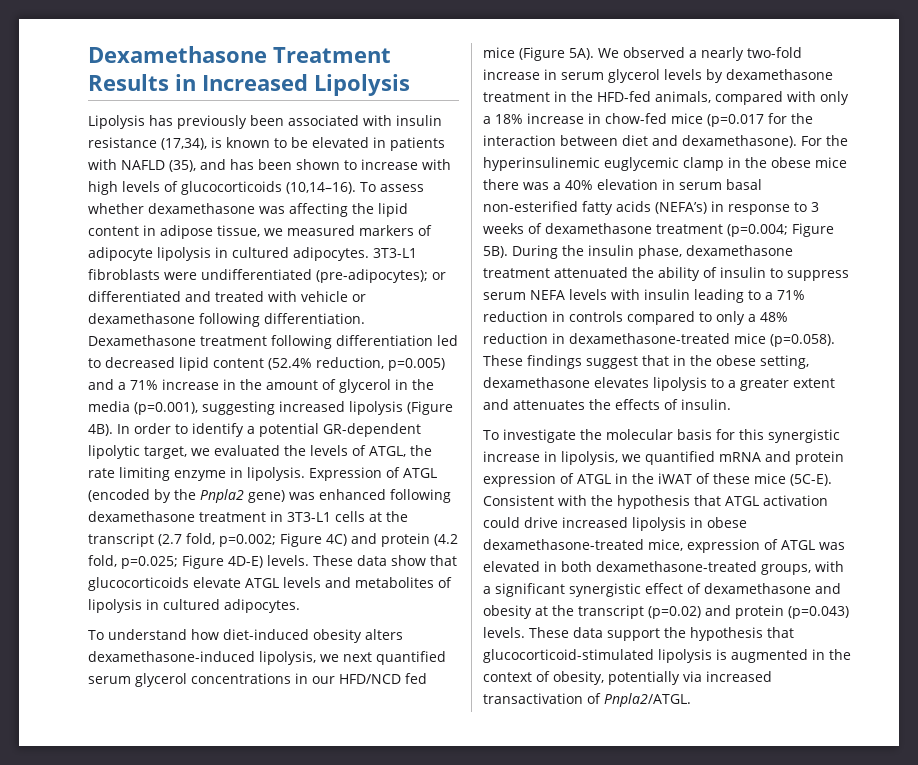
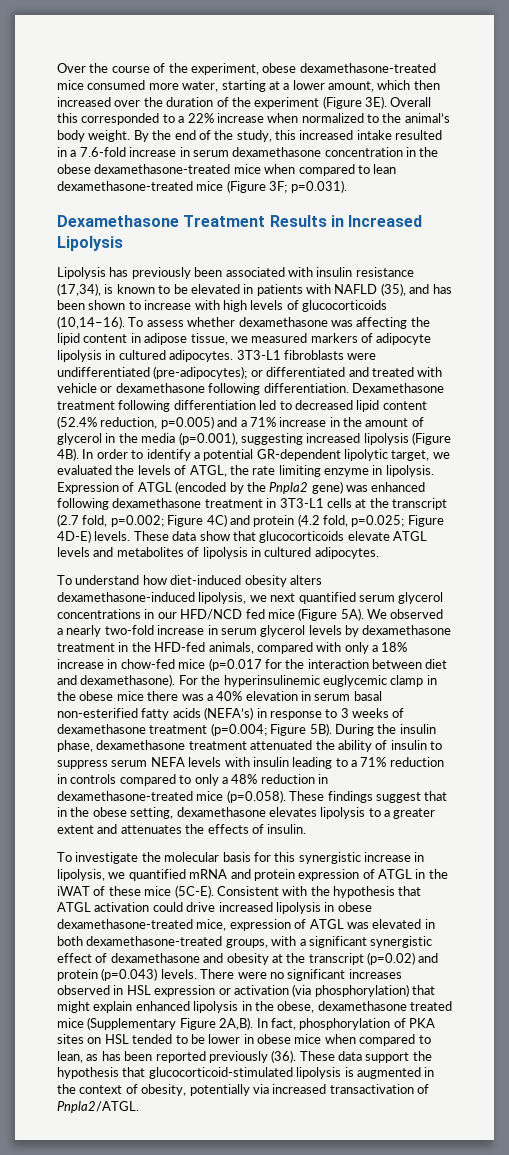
+ Over the course of the experiment, obese dexamethasone-treated mice consumed more water, starting at a lower amount, which then increased over the duration of the experiment (Figure 3E). Overall this corresponded to a 22% increase when normalized to the animal’s body weight. By the end of the study, this increased intake resulted in a 7.6-fold increase in serum dexamethasone concentration in the obese dexamethasone-treated mice when compared to lean dexamethasone-treated mice (Figure 3F; p=0.031).
+ There were no significant increases observed in HSL expression or activation (via phosphorylation) that might explain enhanced lipolysis in the obese, dexamethasone treated mice (Supplementary Figure 2A,B). In fact, phosphorylation of PKA sites on HSL tended to be lower in obese mice when compared to lean, as has been reported previously (36).

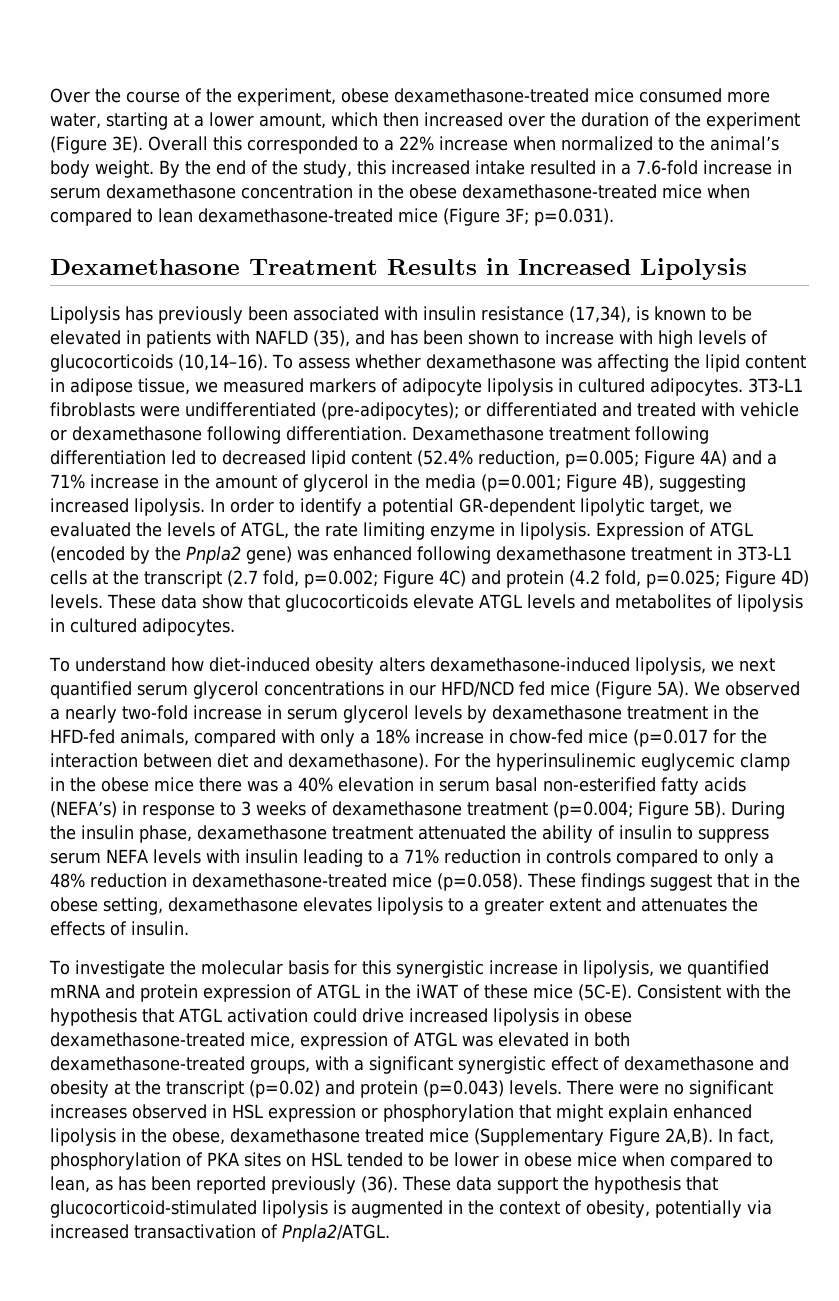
- Dexamethasone treatment following differentiation led to decreased lipid content (52.4% reduction, p=0.005) and a 71% increase in the amount of glycerol in the media (p=0.001), suggesting increased lipolysis (Figure 4B).
+ Dexamethasone treatment following differentiation led to decreased lipid content (52.4% reduction, p=0.005; Figure 4A) and a 71% increase in the amount of glycerol in the media (p=0.001; Figure 4B), suggesting increased lipolysis.
- Expression of ATGL (encoded by the Pnpla2 gene) was enhanced following dexamethasone treatment in 3T3-L1 cells at the transcript (2.7 fold, p=0.002; Figure 4C) and protein (4.2 fold, p=0.025; Figure 4D-E) levels.
+ Expression of ATGL (encoded by the Pnpla2 gene) was enhanced following dexamethasone treatment in 3T3-L1 cells at the transcript (2.7 fold, p=0.002; Figure 4C) and protein (4.2 fold, p=0.025; Figure 4D) levels.
- There were no significant increases observed in HSL expression or activation (via phosphorylation) that might explain enhanced lipolysis in the obese, dexamethasone treated mice (Supplementary Figure 2A,B).
+ There were no significant increases observed in HSL expression or phosphorylation that might explain enhanced lipolysis in the obese, dexamethasone treated mice (Supplementary Figure 2A,B).

